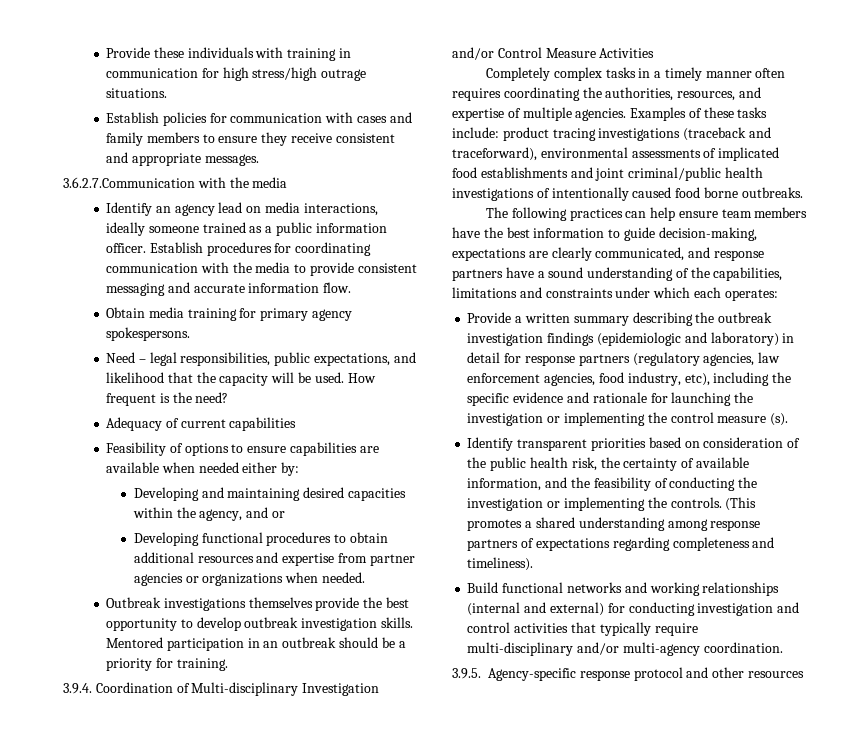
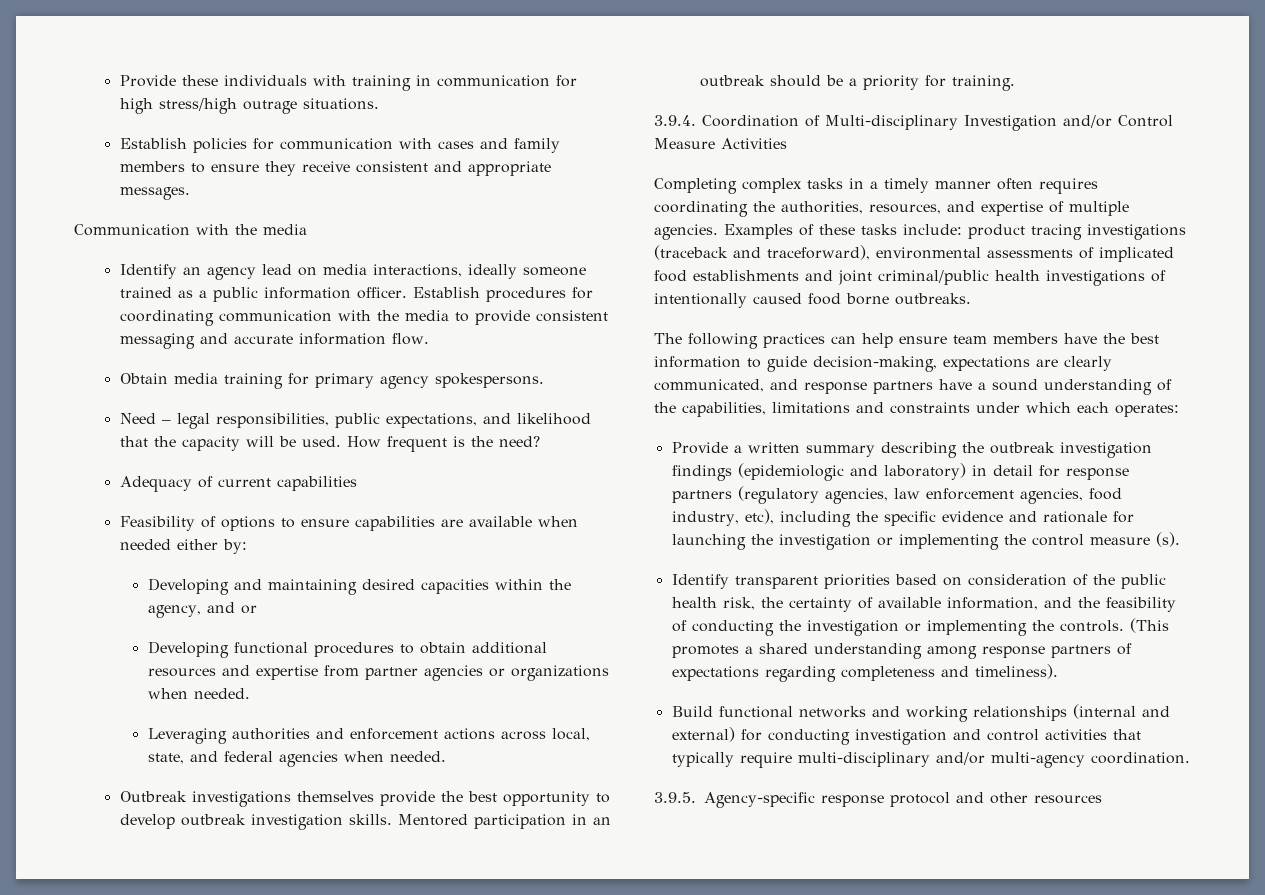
- 3.6.2.7.Communication with the media
+ Communication with the media
+ Leveraging authorities and enforcement actions across local, state, and federal agencies when needed.
- Completely complex tasks in a timely manner often requires coordinating the authorities, resources, and expertise of multiple agencies.
+ Completing complex tasks in a timely manner often requires coordinating the authorities, resources, and expertise of multiple agencies.

